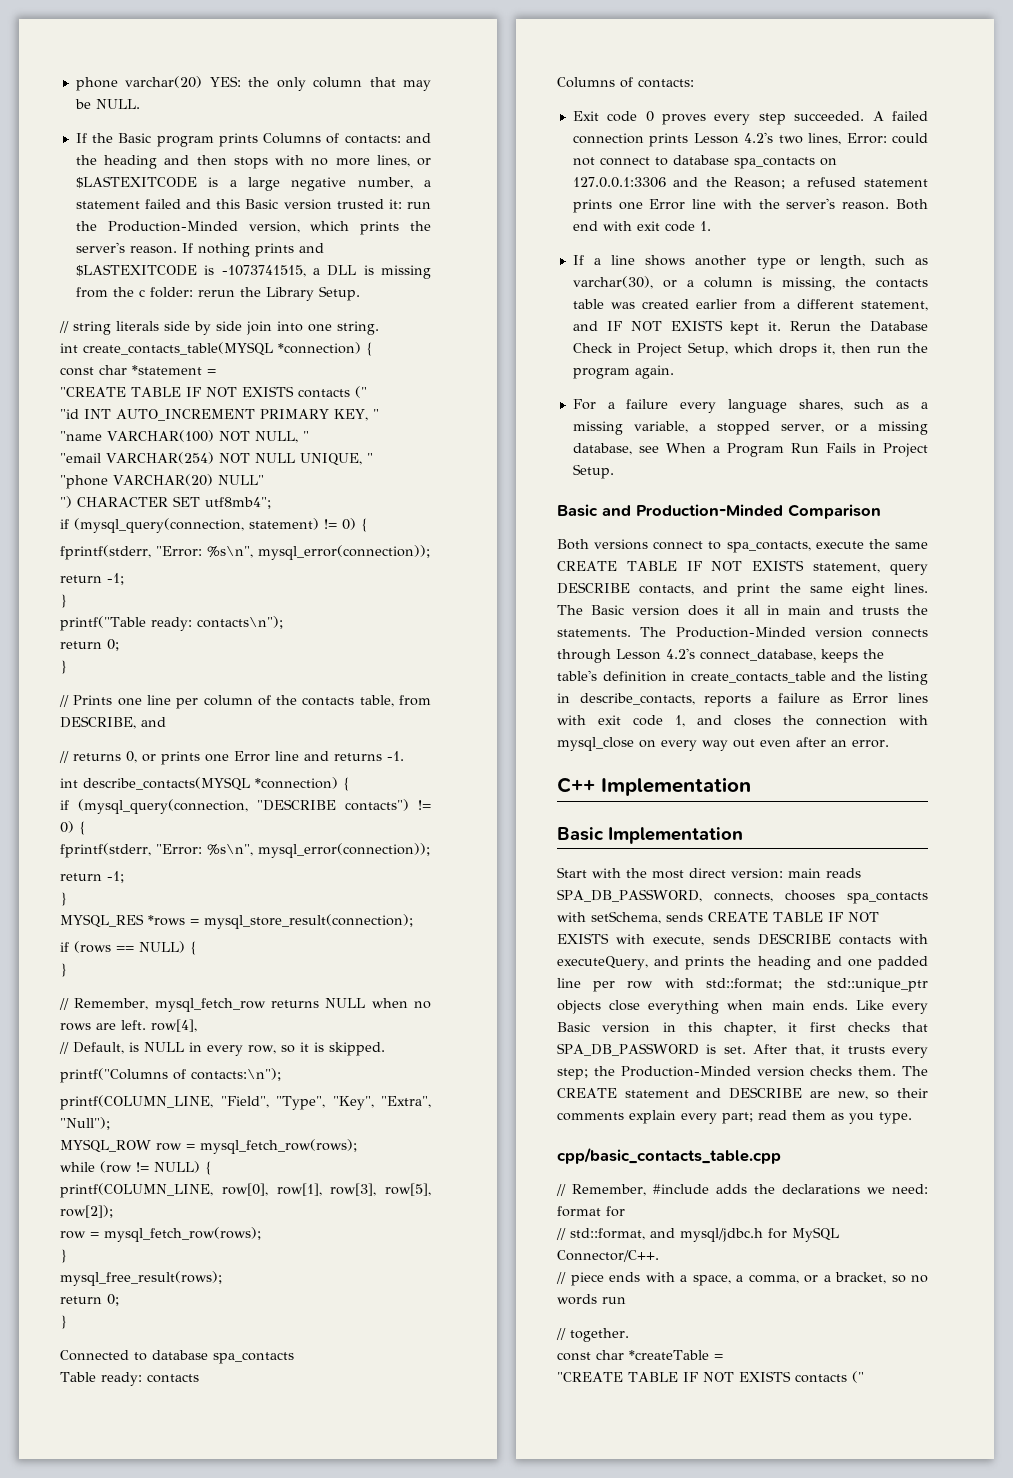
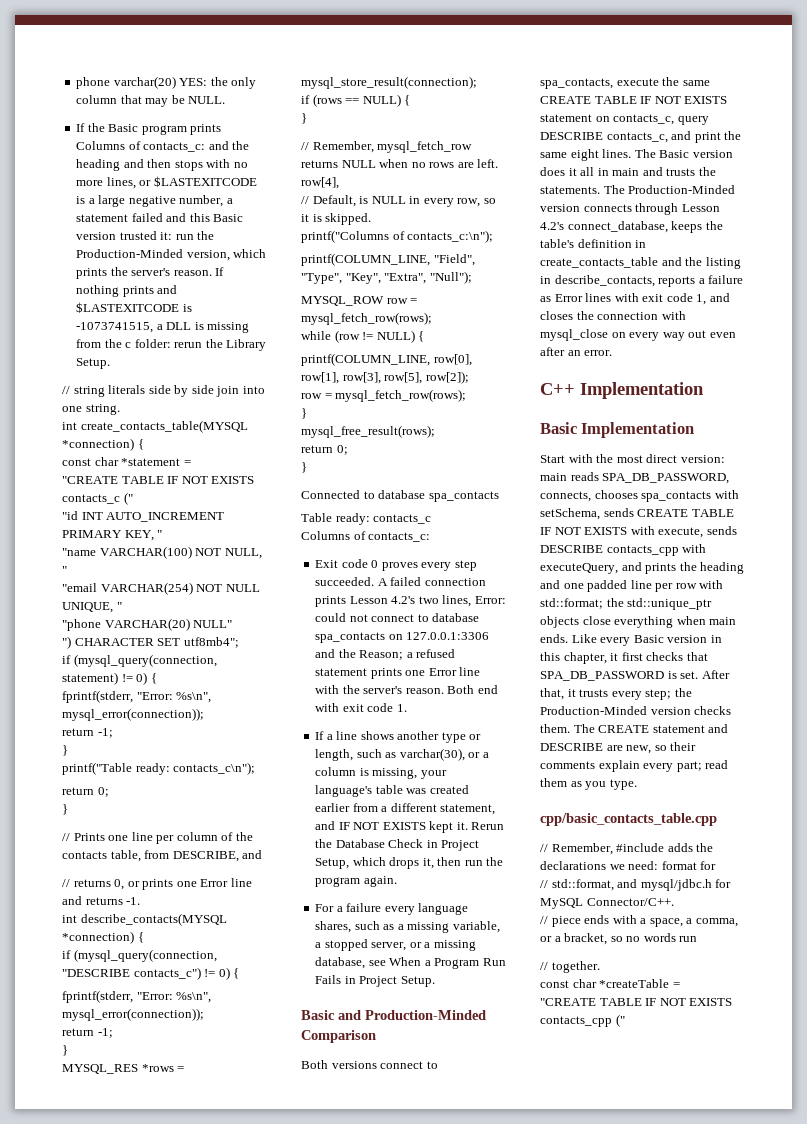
- If the Basic program prints Columns of contacts: and the heading and then stops with no more lines, or $LASTEXITCODE is a large negative number, a statement failed and this Basic version trusted it: run the Production-Minded version, which prints the server's reason.
+ If the Basic program prints Columns of contacts_c: and the heading and then stops with no more lines, or $LASTEXITCODE is a large negative number, a statement failed and this Basic version trusted it: run the Production-Minded version, which prints the server's reason.
  const char *statement =
- "CREATE TABLE IF NOT EXISTS contacts ("
+ "CREATE TABLE IF NOT EXISTS contacts_c ("
- printf("Table ready: contacts\n");
+ printf("Table ready: contacts_c\n");
- if (mysql_query(connection, "DESCRIBE contacts") != 0) {
+ if (mysql_query(connection, "DESCRIBE contacts_c") != 0) {
- printf("Columns of contacts:\n");
+ printf("Columns of contacts_c:\n");
- Table ready: contacts
- Columns of contacts:
+ Table ready: contacts_c
+ Columns of contacts_c:
- If a line shows another type or length, such as varchar(30), or a column is missing, the contacts table was created earlier from a different statement, and IF NOT EXISTS kept it.
+ If a line shows another type or length, such as varchar(30), or a column is missing, your language's table was created earlier from a different statement, and IF NOT EXISTS kept it.
- Both versions connect to spa_contacts, execute the same CREATE TABLE IF NOT EXISTS statement, query DESCRIBE contacts, and print the same eight lines.
+ Both versions connect to spa_contacts, execute the same CREATE TABLE IF NOT EXISTS statement on contacts_c, query DESCRIBE contacts_c, and print the same eight lines.
- Start with the most direct version: main reads SPA_DB_PASSWORD, connects, chooses spa_contacts with setSchema, sends CREATE TABLE IF NOT EXISTS with execute, sends DESCRIBE contacts with executeQuery, and prints the heading and one padded line per row with std::format; the std::unique_ptr objects close everything when main ends.
+ Start with the most direct version: main reads SPA_DB_PASSWORD, connects, chooses spa_contacts with setSchema, sends CREATE TABLE IF NOT EXISTS with execute, sends DESCRIBE contacts_cpp with executeQuery, and prints the heading and one padded line per row with std::format; the std::unique_ptr objects close everything when main ends.
  const char *createTable =
- "CREATE TABLE IF NOT EXISTS contacts ("
+ "CREATE TABLE IF NOT EXISTS contacts_cpp ("

